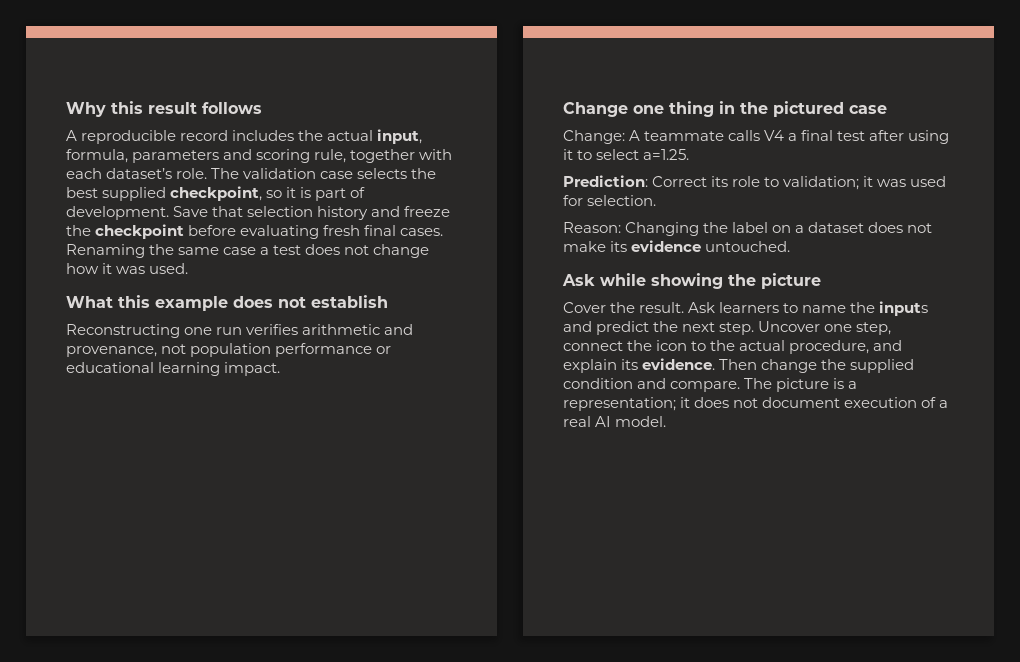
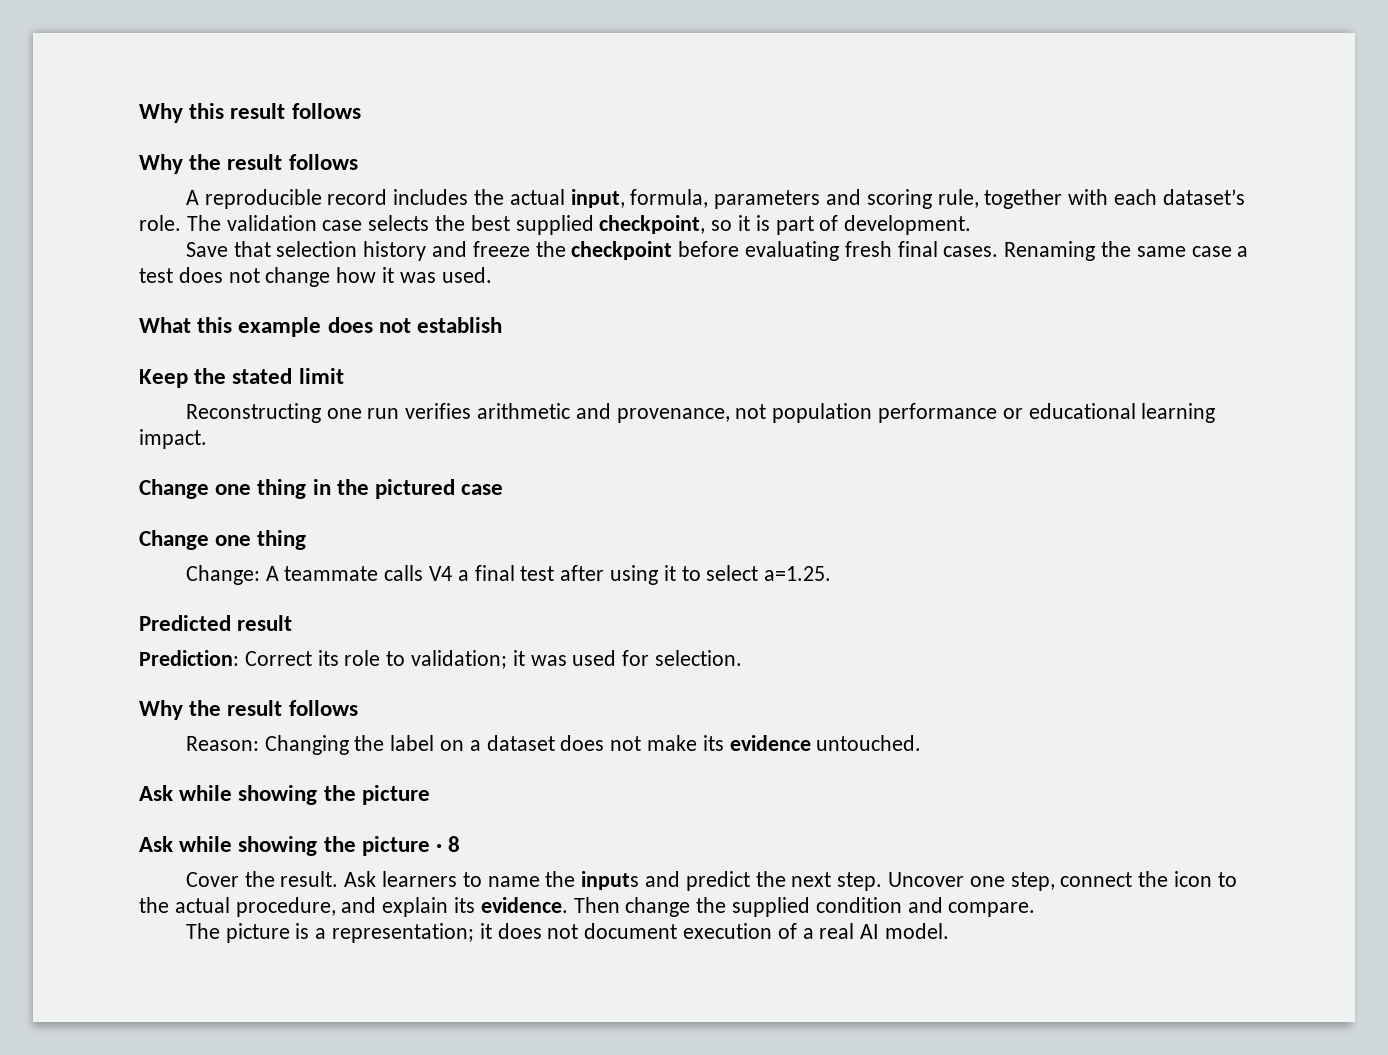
  Why this result follows
+ Why the result follows
- The validation case selects the best supplied checkpoint, so it is part of development. Save that selection history and freeze the checkpoint before evaluating fresh final cases.
+ The validation case selects the best supplied checkpoint, so it is part of development.
+ Save that selection history and freeze the checkpoint before evaluating fresh final cases.
+ Keep the stated limit
  Change one thing in the pictured case
+ Change one thing
+ Predicted result
  Prediction: Correct its role to validation; it was used for selection.
+ Why the result follows
+ Ask while showing the picture · 8
- Then change the supplied condition and compare. The picture is a representation; it does not document execution of a real AI model.
+ Then change the supplied condition and compare.
+ The picture is a representation; it does not document execution of a real AI model.

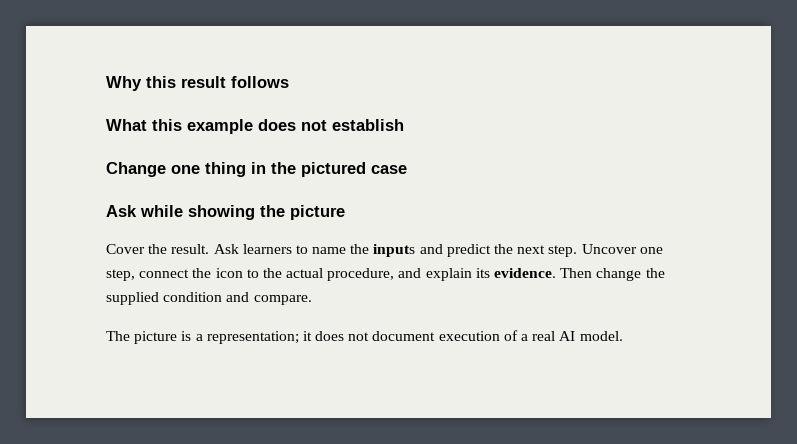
  Why this result follows
- Why the result follows
- A reproducible record includes the actual input, formula, parameters and scoring rule, together with each dataset’s role. The validation case selects the best supplied checkpoint, so it is part of development.
- Save that selection history and freeze the checkpoint before evaluating fresh final cases. Renaming the same case a test does not change how it was used.
- Keep the stated limit
- Reconstructing one run verifies arithmetic and provenance, not population performance or educational learning impact.
  Change one thing in the pictured case
- Change one thing
- Change: A teammate calls V4 a final test after using it to select a=1.25.
- Predicted result
- Prediction: Correct its role to validation; it was used for selection.
- Why the result follows
- Reason: Changing the label on a dataset does not make its evidence untouched.
  Ask while showing the picture
- Ask while showing the picture · 8

